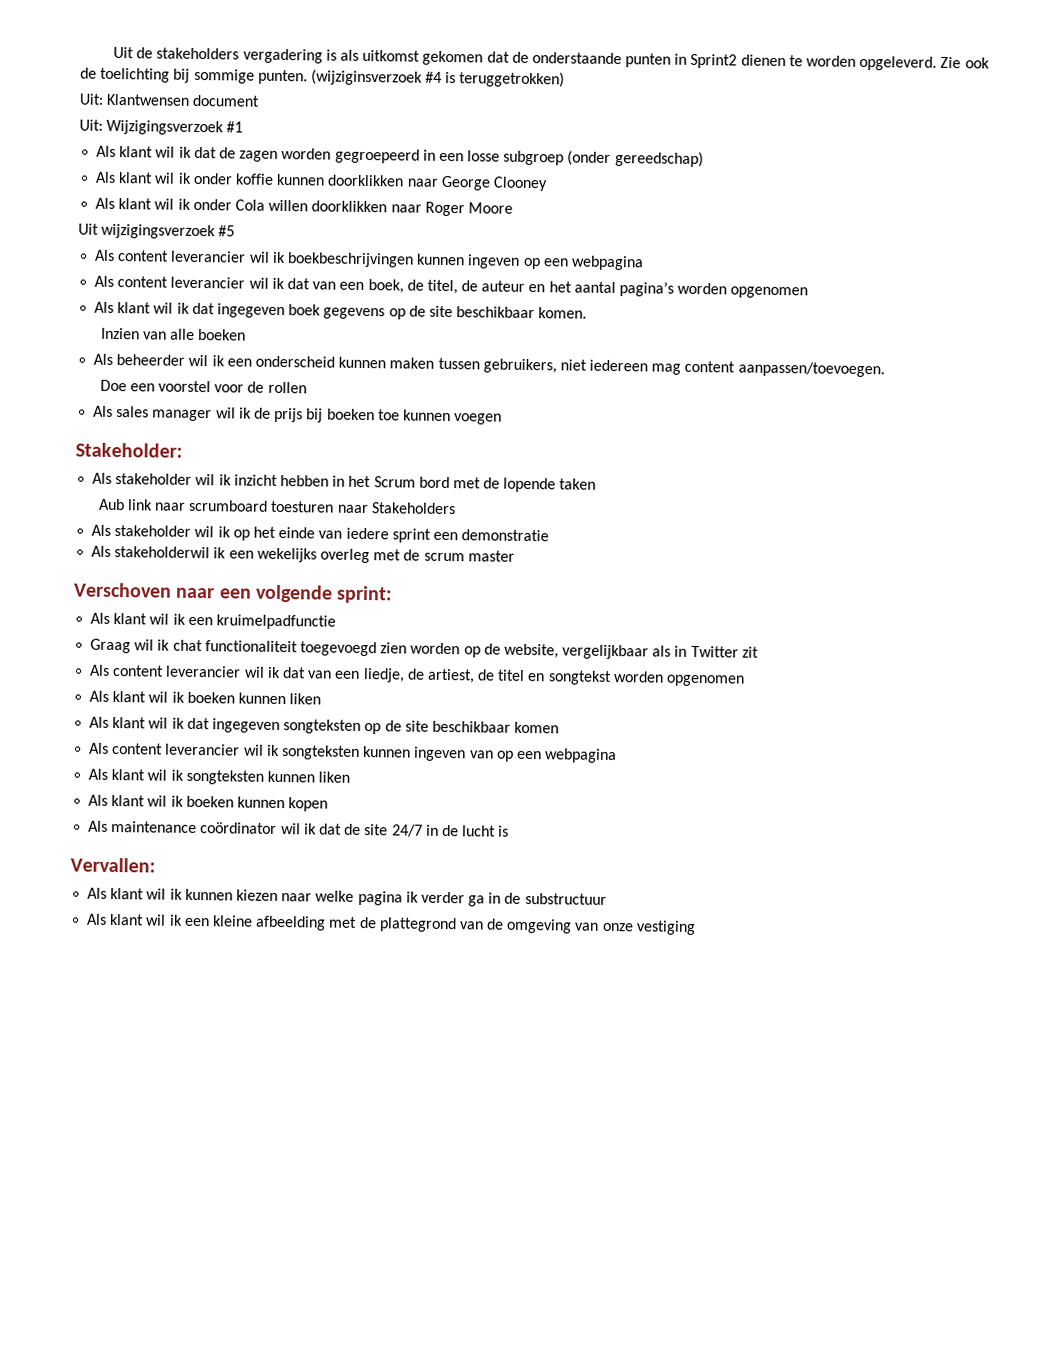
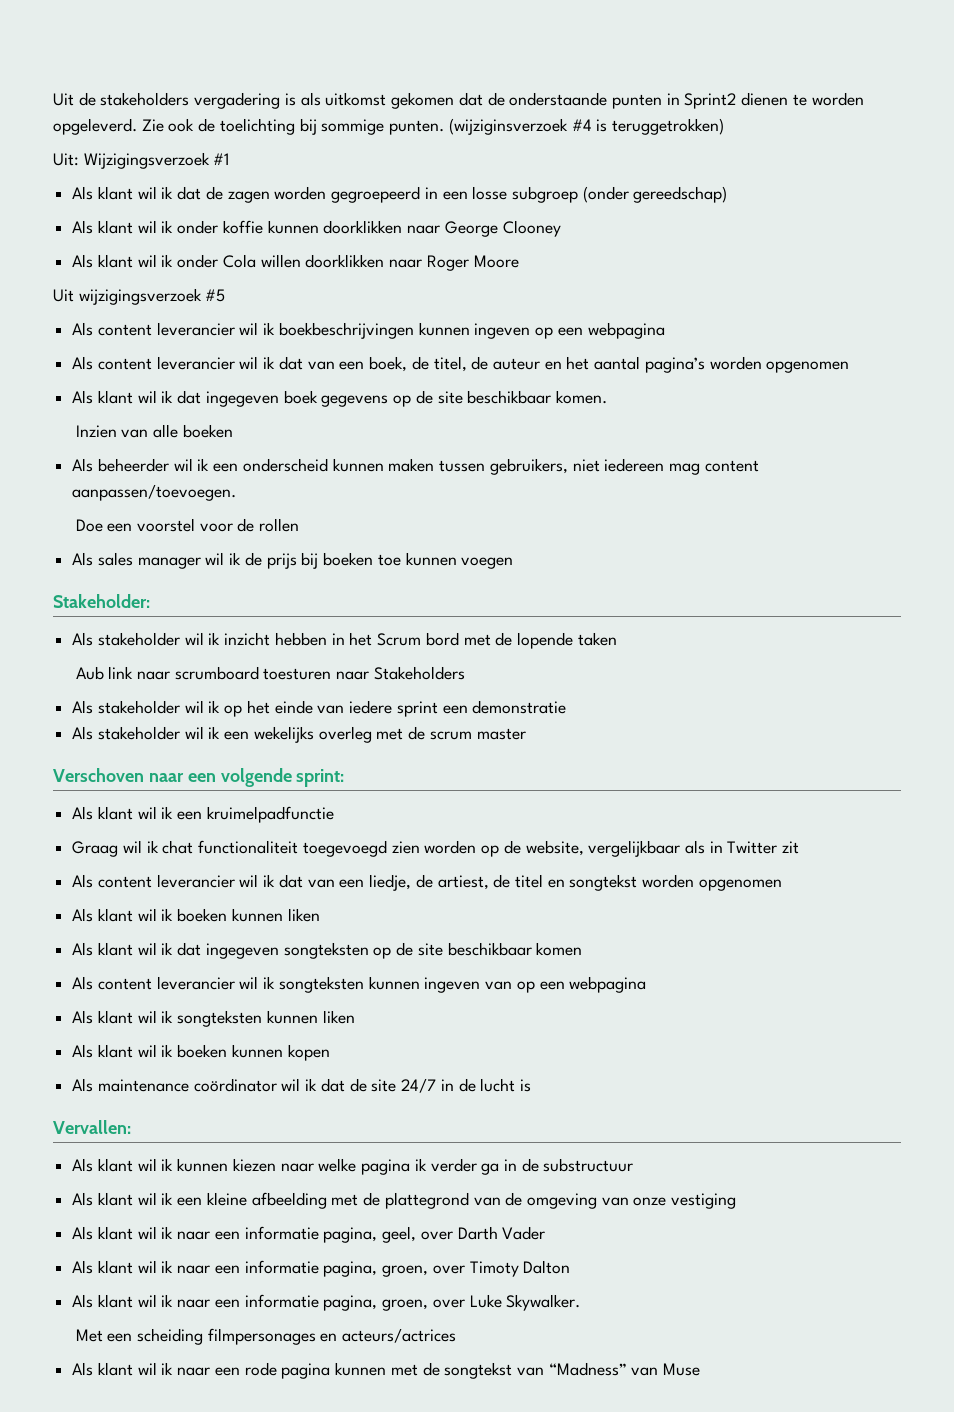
- Uit: Klantwensen document
- Als stakeholderwil ik een wekelijks overleg met de scrum master
+ Als stakeholder wil ik een wekelijks overleg met de scrum master
+ Als klant wil ik naar een informatie pagina, geel, over Darth Vader
+ Als klant wil ik naar een informatie pagina, groen, over Timoty Dalton
+ Als klant wil ik naar een informatie pagina, groen, over Luke Skywalker.
+ Met een scheiding filmpersonages en acteurs/actrices
+ Als klant wil ik naar een rode pagina kunnen met de songtekst van “Madness” van Muse

